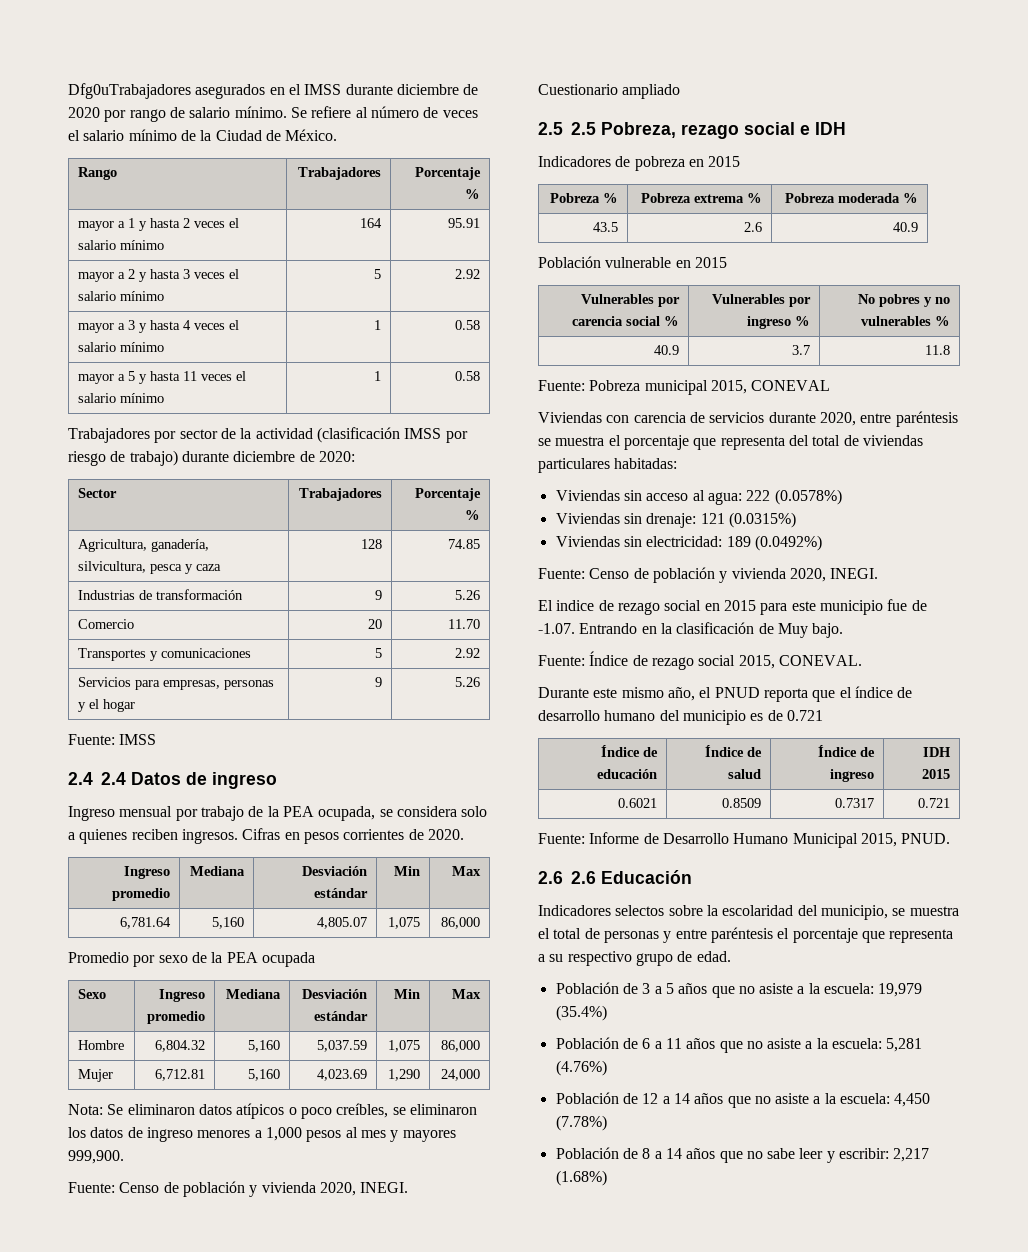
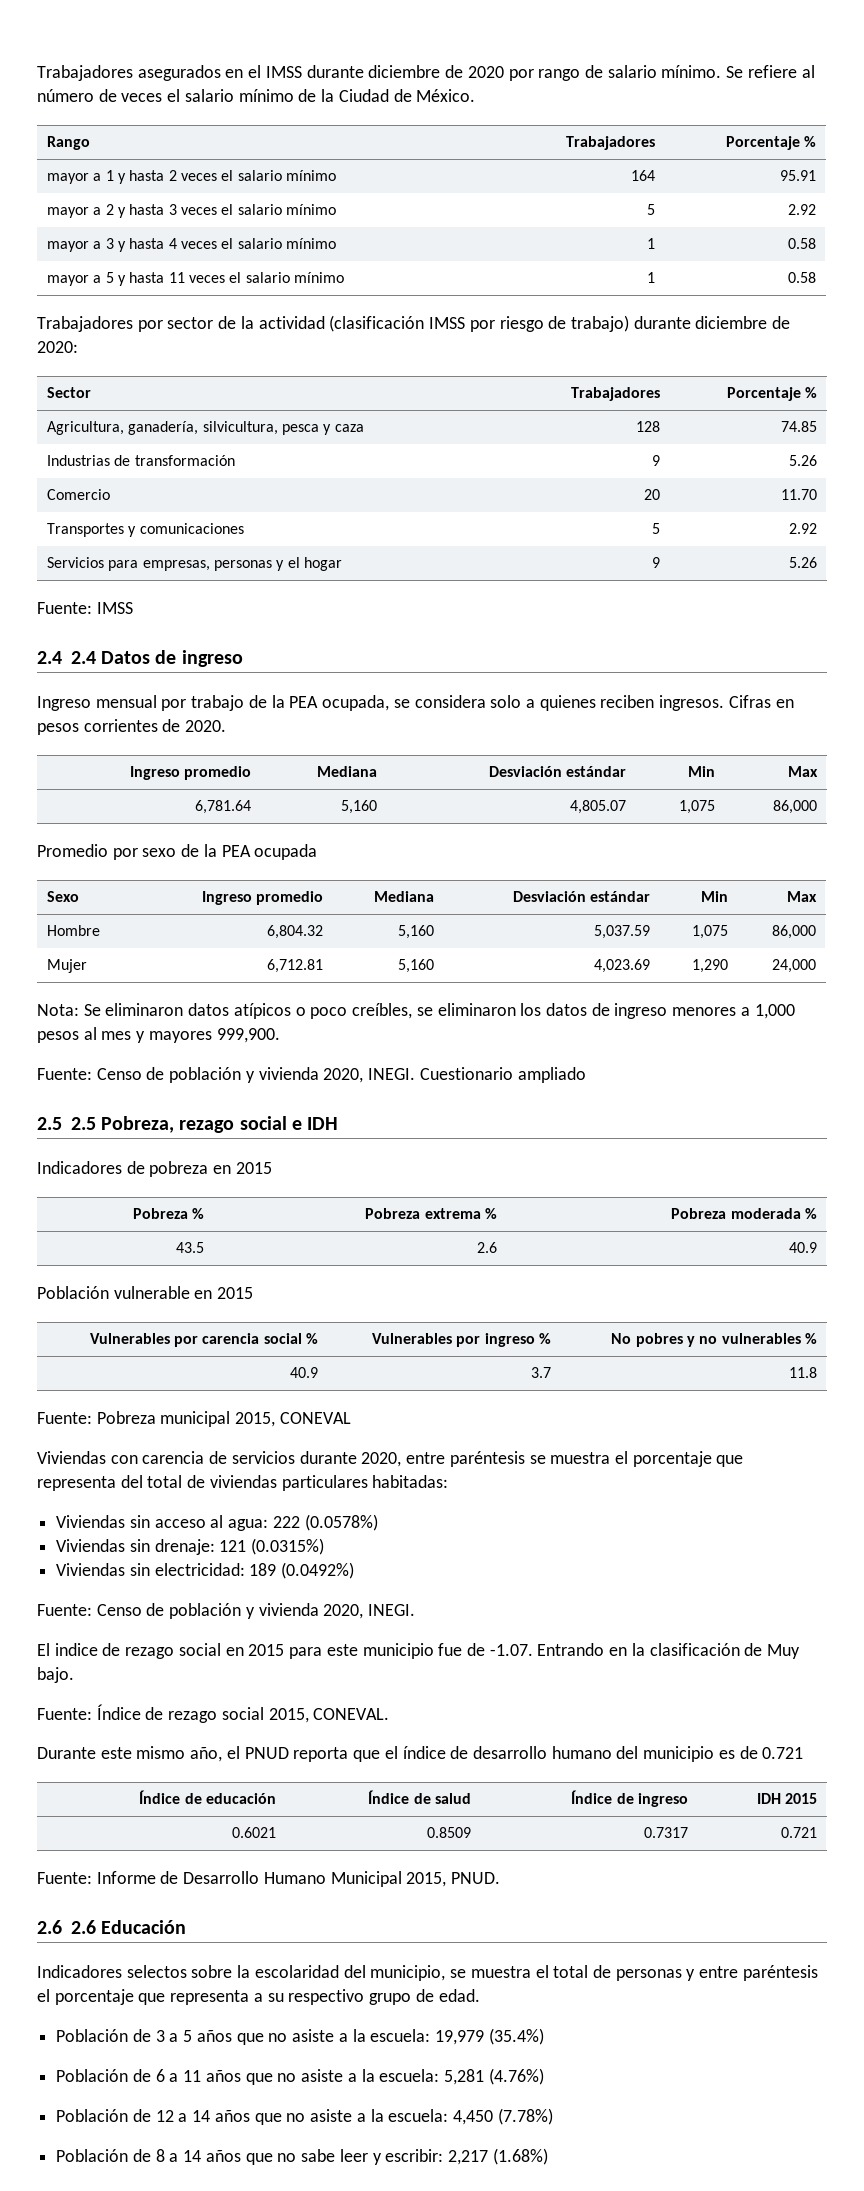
- Dfg0uTrabajadores asegurados en el IMSS durante diciembre de 2020 por rango de salario mínimo.
+ Trabajadores asegurados en el IMSS durante diciembre de 2020 por rango de salario mínimo.

